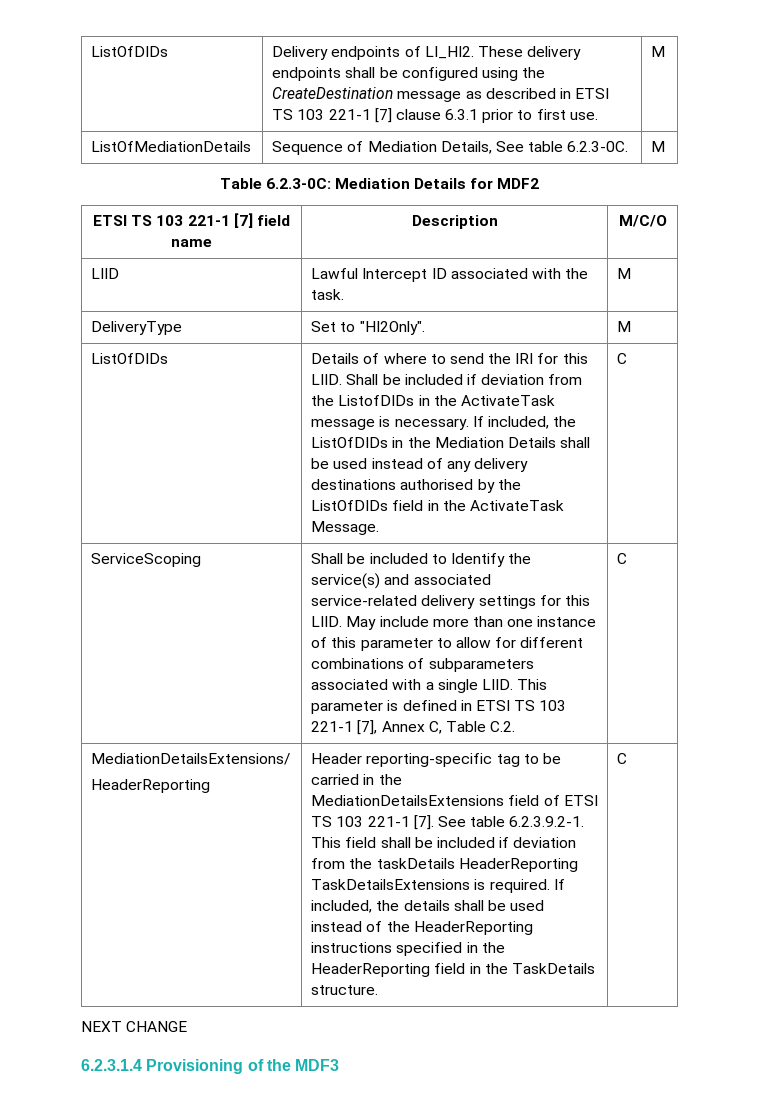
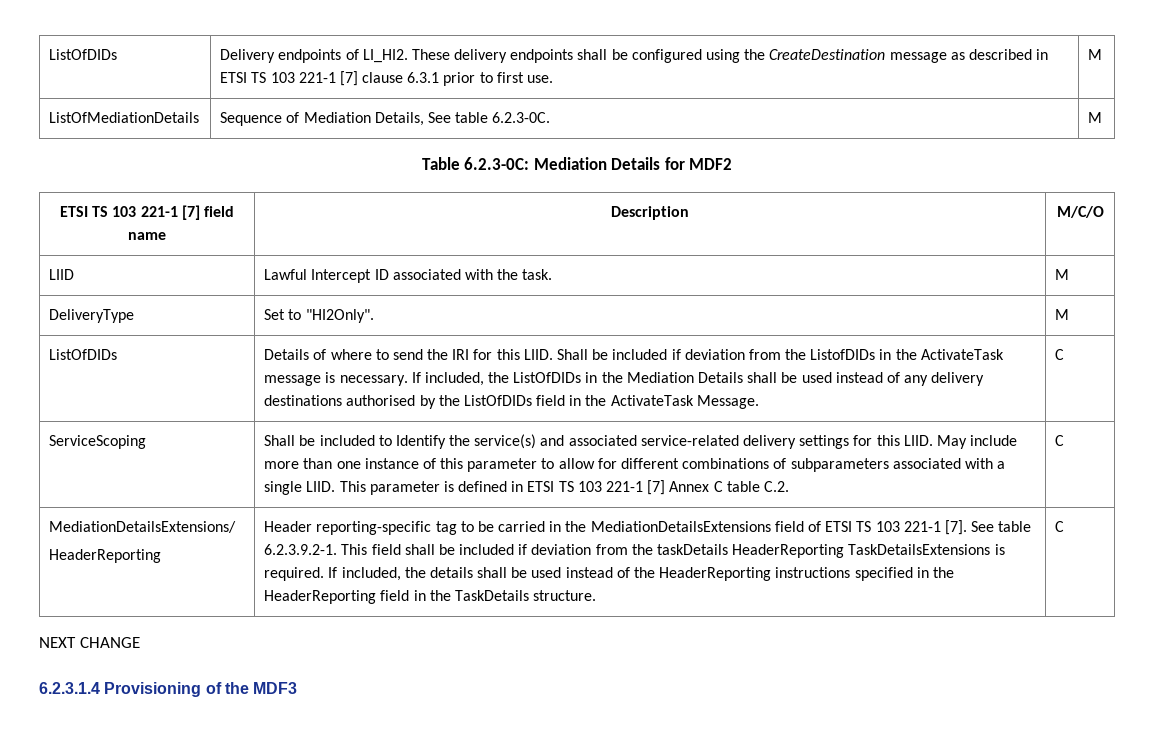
- This parameter is defined in ETSI TS 103 221-1 [7], Annex C, Table C.2.
+ This parameter is defined in ETSI TS 103 221-1 [7] Annex C table C.2.

